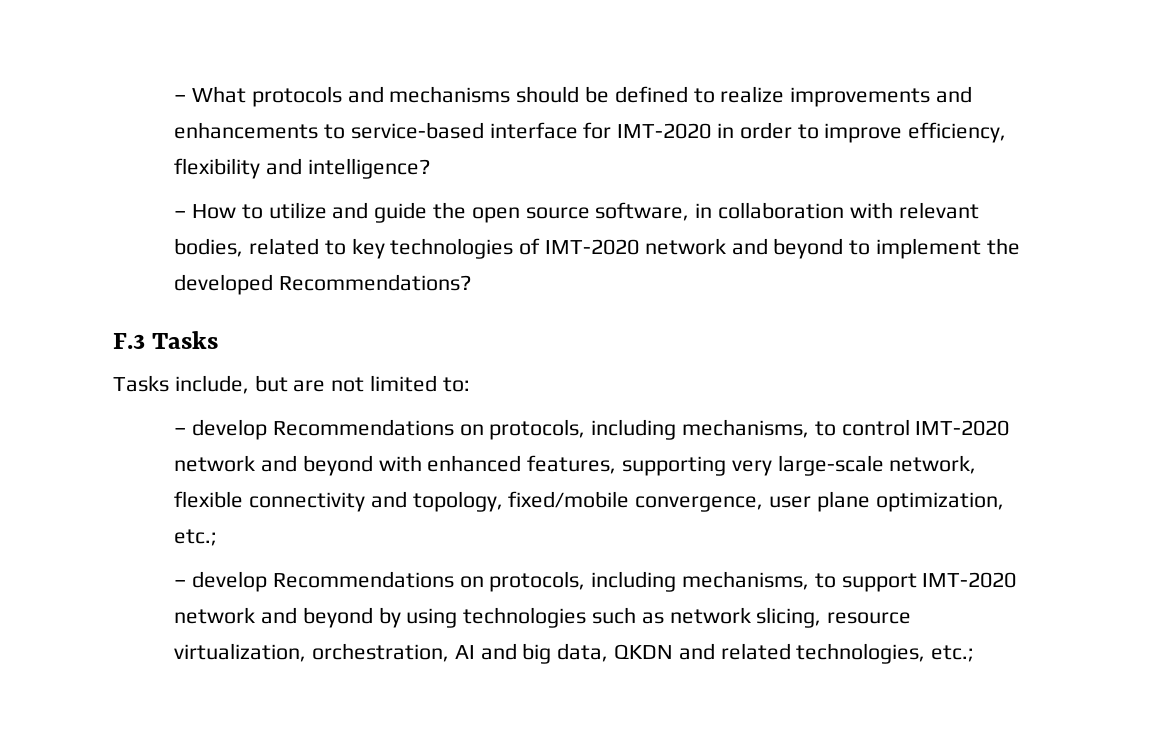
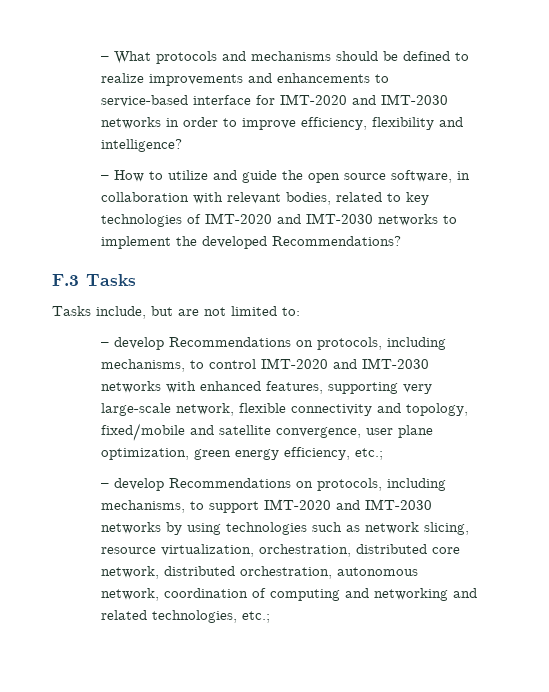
- – What protocols and mechanisms should be defined to realize improvements and enhancements to service-based interface for IMT-2020 in order to improve efficiency, flexibility and intelligence?
+ – What protocols and mechanisms should be defined to realize improvements and enhancements to service-based interface for IMT-2020 and IMT-2030 networks in order to improve efficiency, flexibility and intelligence?
- – How to utilize and guide the open source software, in collaboration with relevant bodies, related to key technologies of IMT-2020 network and beyond to implement the developed Recommendations?
+ – How to utilize and guide the open source software, in collaboration with relevant bodies, related to key technologies of IMT-2020 and IMT-2030 networks to implement the developed Recommendations?
- – develop Recommendations on protocols, including mechanisms, to control IMT-2020 network and beyond with enhanced features, supporting very large-scale network, flexible connectivity and topology, fixed/mobile convergence, user plane optimization, etc.;
+ – develop Recommendations on protocols, including mechanisms, to control IMT-2020 and IMT-2030 networks with enhanced features, supporting very large-scale network, flexible connectivity and topology, fixed/mobile and satellite convergence, user plane optimization, green energy efficiency, etc.;
- – develop Recommendations on protocols, including mechanisms, to support IMT-2020 network and beyond by using technologies such as network slicing, resource virtualization, orchestration, AI and big data, QKDN and related technologies, etc.;
+ – develop Recommendations on protocols, including mechanisms, to support IMT-2020 and IMT-2030 networks by using technologies such as network slicing, resource virtualization, orchestration, distributed core network, distributed orchestration, autonomous network, coordination of computing and networking and related technologies, etc.;

